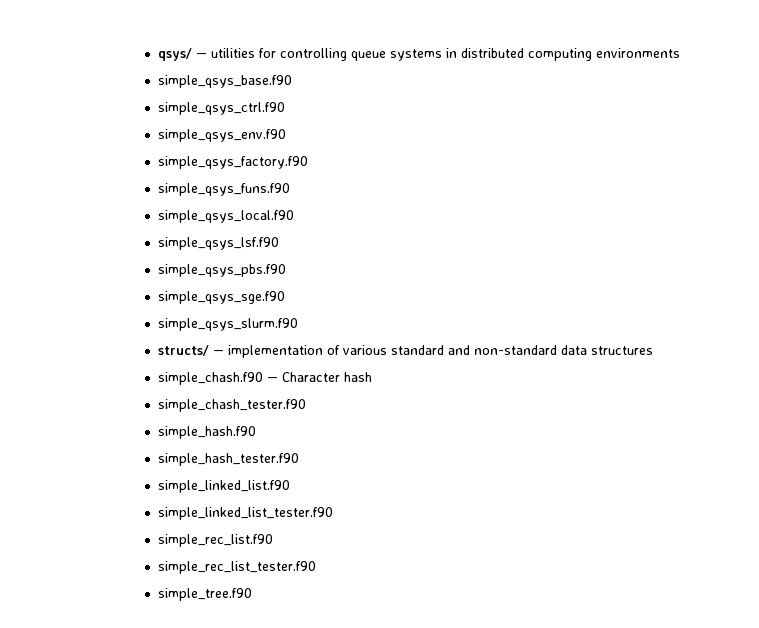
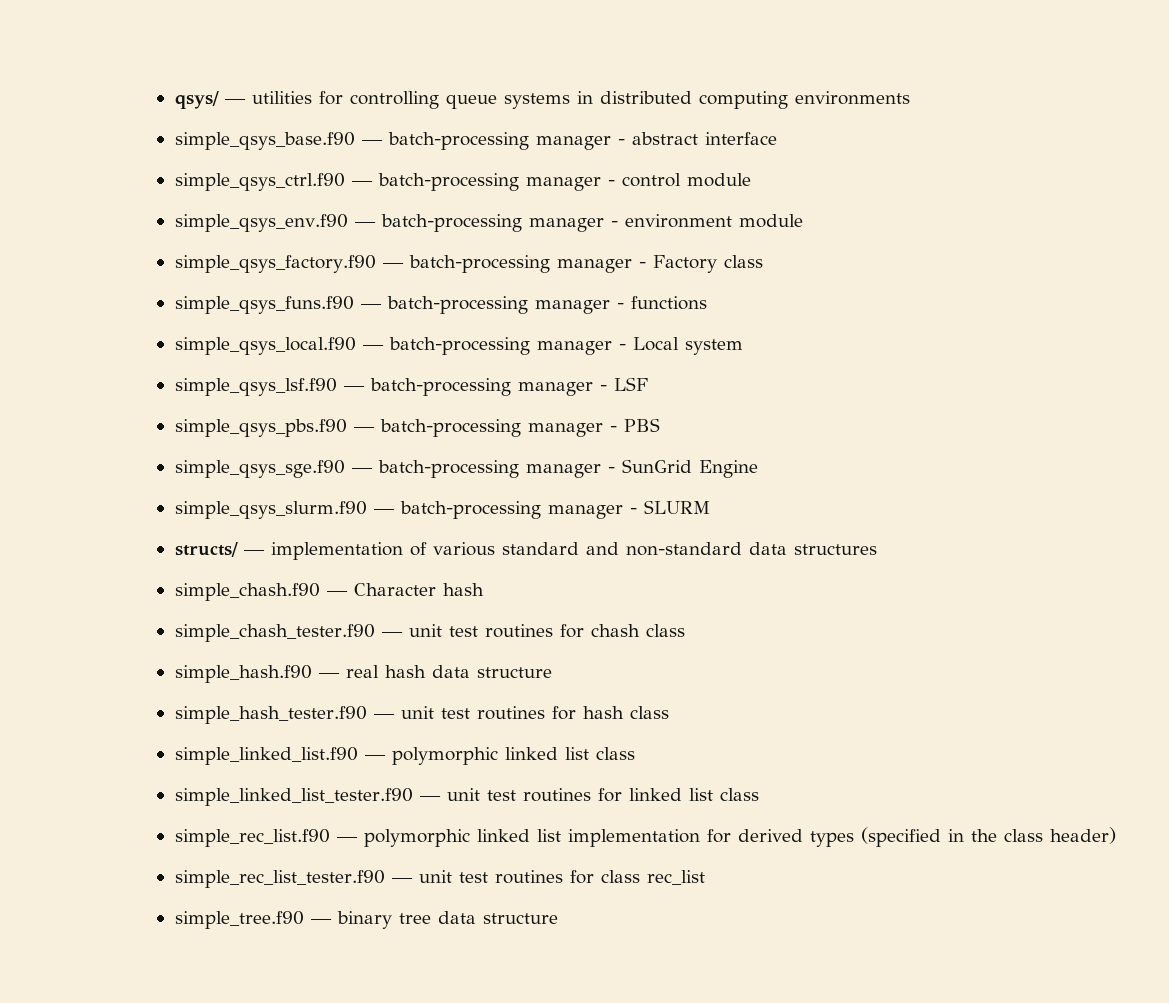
- simple_qsys_base.f90
- simple_qsys_ctrl.f90
- simple_qsys_env.f90
- simple_qsys_factory.f90
- simple_qsys_funs.f90
- simple_qsys_local.f90
- simple_qsys_lsf.f90
- simple_qsys_pbs.f90
- simple_qsys_sge.f90
- simple_qsys_slurm.f90
+ simple_qsys_base.f90 — batch-processing manager - abstract interface
+ simple_qsys_ctrl.f90 — batch-processing manager - control module
+ simple_qsys_env.f90 — batch-processing manager - environment module
+ simple_qsys_factory.f90 — batch-processing manager - Factory class
+ simple_qsys_funs.f90 — batch-processing manager - functions
+ simple_qsys_local.f90 — batch-processing manager - Local system
+ simple_qsys_lsf.f90 — batch-processing manager - LSF
+ simple_qsys_pbs.f90 — batch-processing manager - PBS
+ simple_qsys_sge.f90 — batch-processing manager - SunGrid Engine
+ simple_qsys_slurm.f90 — batch-processing manager - SLURM
- simple_chash_tester.f90
- simple_hash.f90
- simple_hash_tester.f90
- simple_linked_list.f90
- simple_linked_list_tester.f90
- simple_rec_list.f90
- simple_rec_list_tester.f90
- simple_tree.f90
+ simple_chash_tester.f90 — unit test routines for chash class
+ simple_hash.f90 — real hash data structure
+ simple_hash_tester.f90 — unit test routines for hash class
+ simple_linked_list.f90 — polymorphic linked list class
+ simple_linked_list_tester.f90 — unit test routines for linked list class
+ simple_rec_list.f90 — polymorphic linked list implementation for derived types (specified in the class header)
+ simple_rec_list_tester.f90 — unit test routines for class rec_list
+ simple_tree.f90 — binary tree data structure

